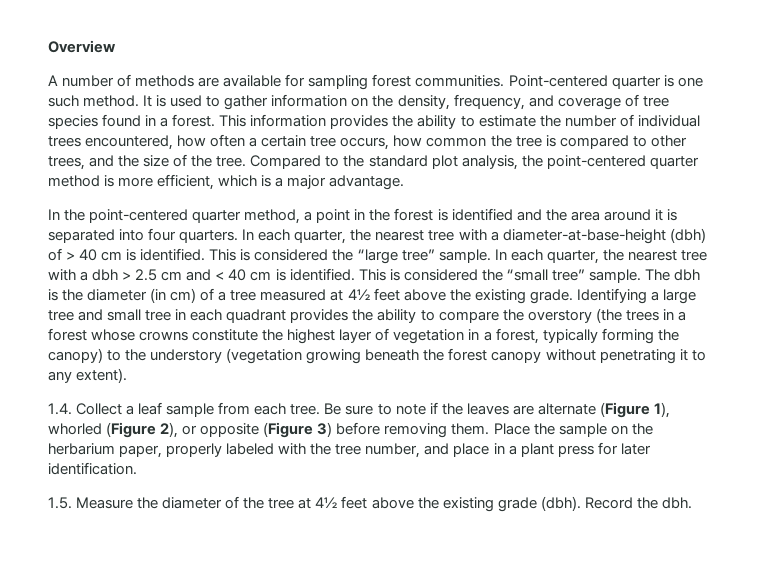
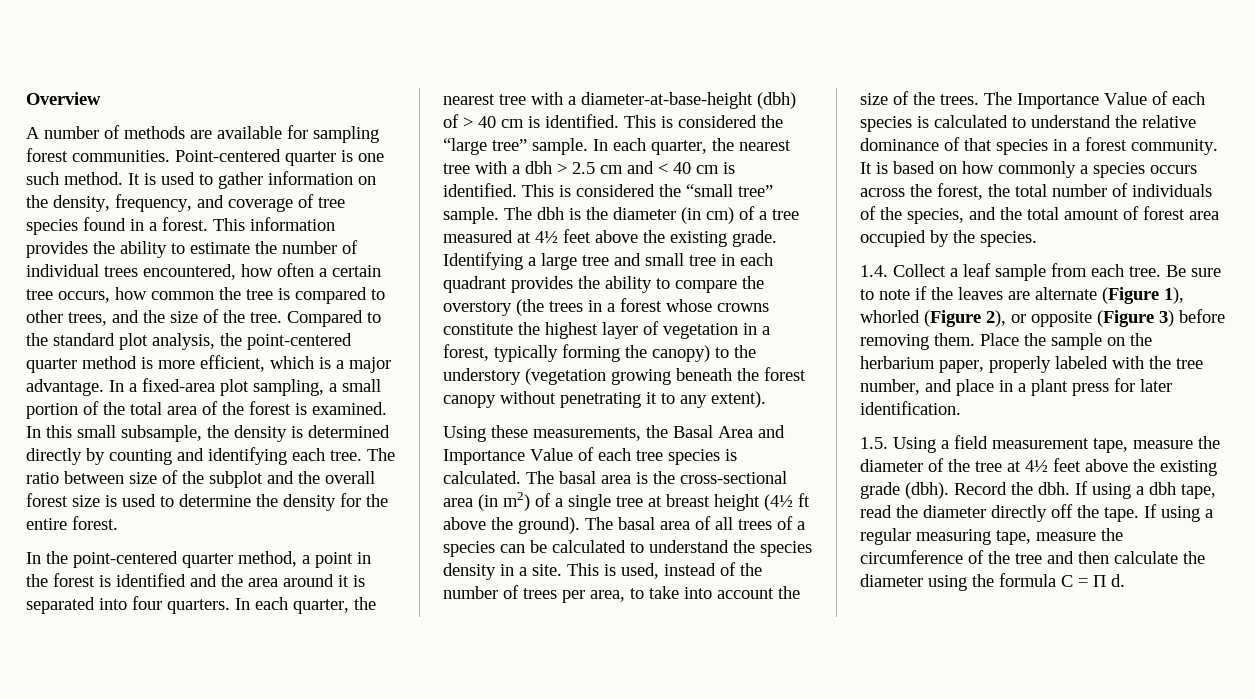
+ In a fixed-area plot sampling, a small portion of the total area of the forest is examined. In this small subsample, the density is determined directly by counting and identifying each tree. The ratio between size of the subplot and the overall forest size is used to determine the density for the entire forest.
+ Using these measurements, the Basal Area and Importance Value of each tree species is calculated. The basal area is the cross-sectional area (in m2) of a single tree at breast height (4½ ft above the ground). The basal area of all trees of a species can be calculated to understand the species density in a site. This is used, instead of the number of trees per area, to take into account the size of the trees. The Importance Value of each species is calculated to understand the relative dominance of that species in a forest community. It is based on how commonly a species occurs across the forest, the total number of individuals of the species, and the total amount of forest area occupied by the species.
- 1.5. Measure the diameter of the tree at 4½ feet above the existing grade (dbh).
+ 1.5. Using a field measurement tape, measure the diameter of the tree at 4½ feet above the existing grade (dbh).
+ If using a dbh tape, read the diameter directly off the tape. If using a regular measuring tape, measure the circumference of the tree and then calculate the diameter using the formula C = Π d.

